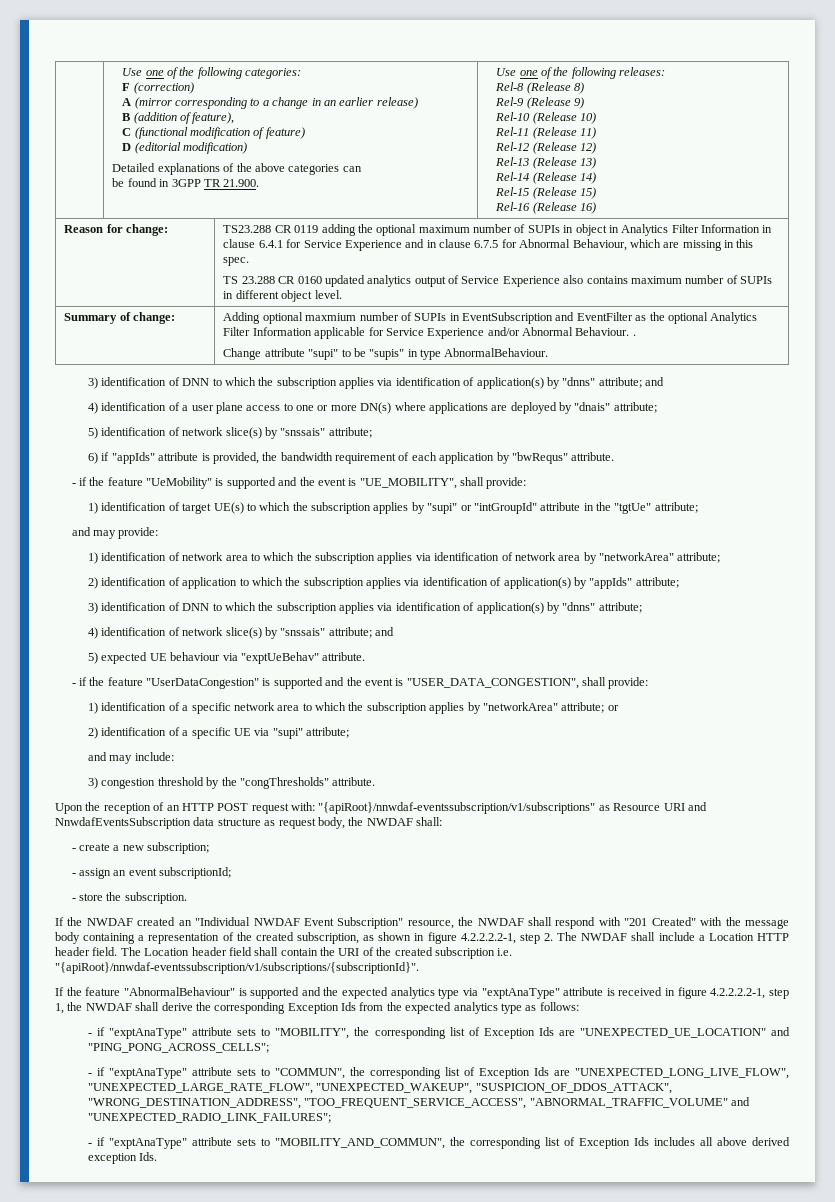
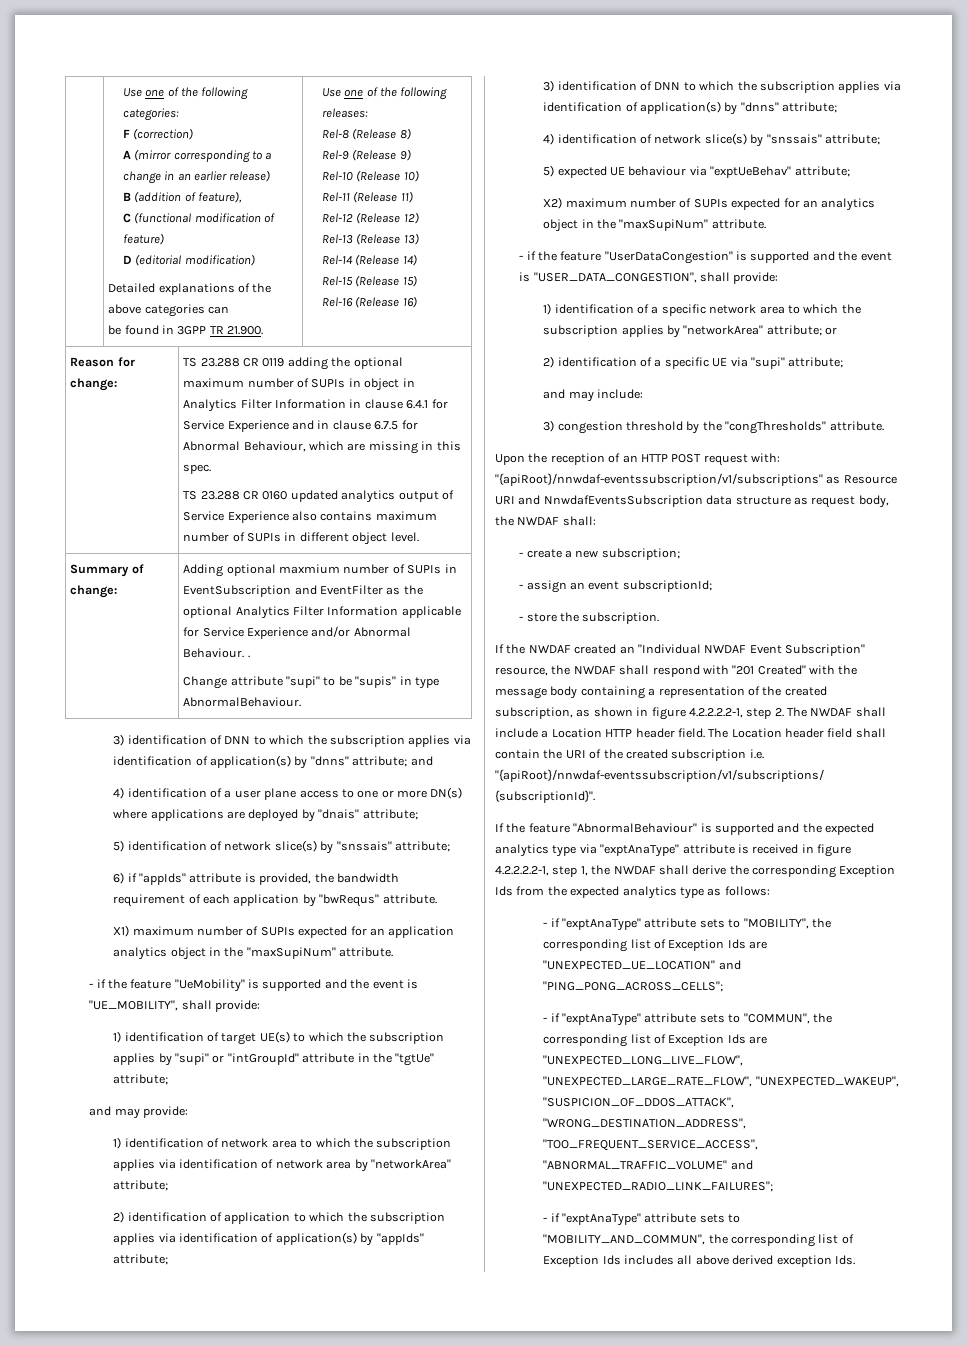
- TS23.288 CR 0119 adding the optional maximum number of SUPIs in object in Analytics Filter Information in clause 6.4.1 for Service Experience and in clause 6.7.5 for Abnormal Behaviour, which are missing in this spec.
+ TS 23.288 CR 0119 adding the optional maximum number of SUPIs in object in Analytics Filter Information in clause 6.4.1 for Service Experience and in clause 6.7.5 for Abnormal Behaviour, which are missing in this spec.
+ X1) maximum number of SUPIs expected for an application analytics object in the "maxSupiNum" attribute.
- 4) identification of network slice(s) by "snssais" attribute; and
+ 4) identification of network slice(s) by "snssais" attribute;
- 5) expected UE behaviour via "exptUeBehav" attribute.
+ 5) expected UE behaviour via "exptUeBehav" attribute;
+ X2) maximum number of SUPIs expected for an analytics object in the "maxSupiNum" attribute.

